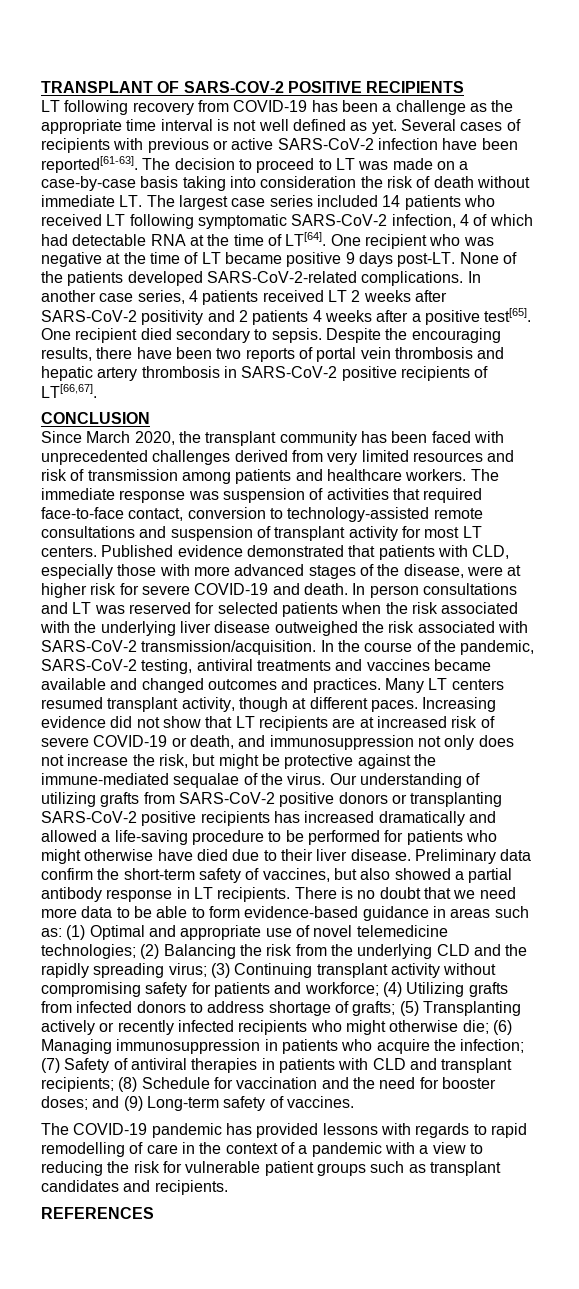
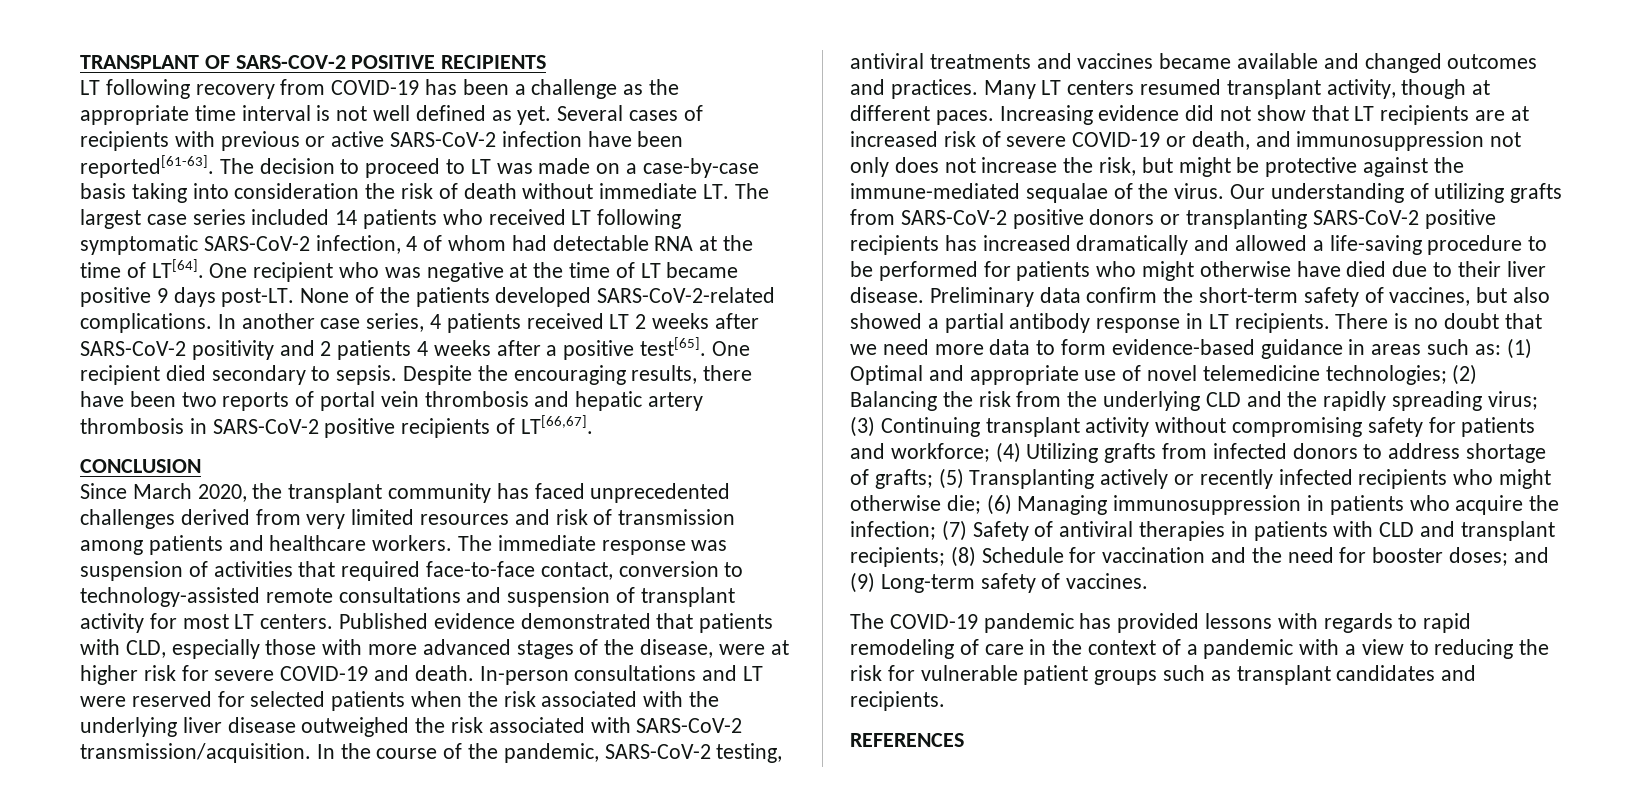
- The decision to proceed to LT was made on a case-by-case basis taking into consideration the risk of death without immediate LT. The largest case series included 14 patients who received LT following symptomatic SARS-CoV-2 infection, 4 of which had detectable RNA at the time of LT[64].
+ The decision to proceed to LT was made on a case-by-case basis taking into consideration the risk of death without immediate LT. The largest case series included 14 patients who received LT following symptomatic SARS-CoV-2 infection, 4 of whom had detectable RNA at the time of LT[64].
- Since March 2020, the transplant community has been faced with unprecedented challenges derived from very limited resources and risk of transmission among patients and healthcare workers.
+ Since March 2020, the transplant community has faced unprecedented challenges derived from very limited resources and risk of transmission among patients and healthcare workers.
- In person consultations and LT was reserved for selected patients when the risk associated with the underlying liver disease outweighed the risk associated with SARS-CoV-2 transmission/acquisition.
+ In-person consultations and LT were reserved for selected patients when the risk associated with the underlying liver disease outweighed the risk associated with SARS-CoV-2 transmission/acquisition.
- There is no doubt that we need more data to be able to form evidence-based guidance in areas such as:
+ There is no doubt that we need more data to form evidence-based guidance in areas such as:
- The COVID-19 pandemic has provided lessons with regards to rapid remodelling of care in the context of a pandemic with a view to reducing the risk for vulnerable patient groups such as transplant candidates and recipients.
+ The COVID-19 pandemic has provided lessons with regards to rapid remodeling of care in the context of a pandemic with a view to reducing the risk for vulnerable patient groups such as transplant candidates and recipients.

